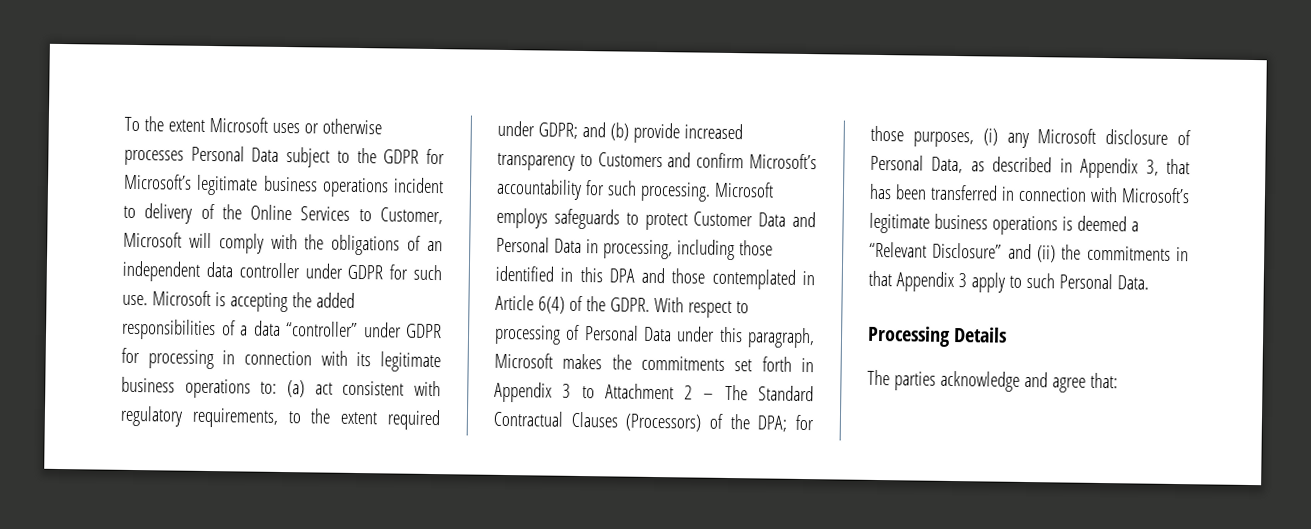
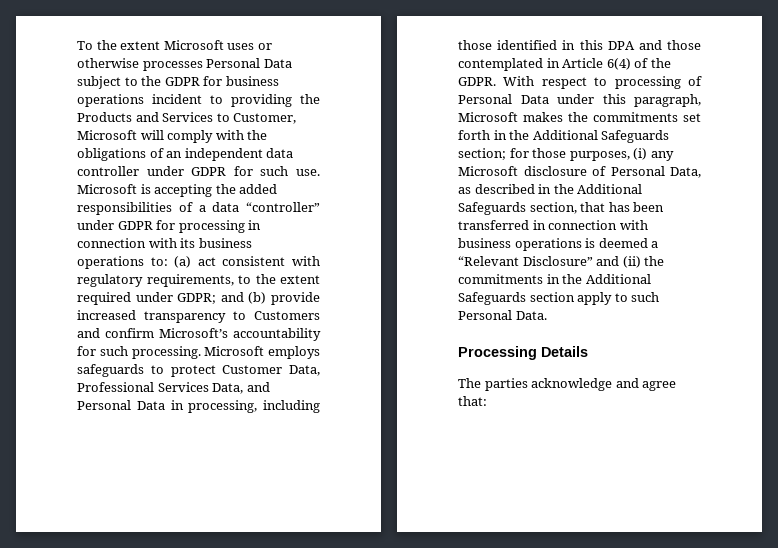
- To the extent Microsoft uses or otherwise processes Personal Data subject to the GDPR for Microsoft’s legitimate business operations incident to delivery of the Online Services to Customer, Microsoft will comply with the obligations of an independent data controller under GDPR for such use.
+ To the extent Microsoft uses or otherwise processes Personal Data subject to the GDPR for business operations incident to providing the Products and Services to Customer, Microsoft will comply with the obligations of an independent data controller under GDPR for such use.
- Microsoft is accepting the added responsibilities of a data “controller” under GDPR for processing in connection with its legitimate business operations to: (a) act consistent with regulatory requirements, to the extent required under GDPR; and (b) provide increased transparency to Customers and confirm Microsoft’s accountability for such processing.
+ Microsoft is accepting the added responsibilities of a data “controller” under GDPR for processing in connection with its business operations to: (a) act consistent with regulatory requirements, to the extent required under GDPR; and (b) provide increased transparency to Customers and confirm Microsoft’s accountability for such processing.
- Microsoft employs safeguards to protect Customer Data and Personal Data in processing, including those identified in this DPA and those contemplated in Article 6(4) of the GDPR.
+ Microsoft employs safeguards to protect Customer Data, Professional Services Data, and Personal Data in processing, including those identified in this DPA and those contemplated in Article 6(4) of the GDPR.
- With respect to processing of Personal Data under this paragraph, Microsoft makes the commitments set forth in Appendix 3 to Attachment 2 – The Standard Contractual Clauses (Processors) of the DPA; for those purposes, (i) any Microsoft disclosure of Personal Data, as described in Appendix 3, that has been transferred in connection with Microsoft’s legitimate business operations is deemed a “Relevant Disclosure” and (ii) the commitments in that Appendix 3 apply to such Personal Data.
+ With respect to processing of Personal Data under this paragraph, Microsoft makes the commitments set forth in the Additional Safeguards section; for those purposes, (i) any Microsoft disclosure of Personal Data, as described in the Additional Safeguards section, that has been transferred in connection with business operations is deemed a “Relevant Disclosure” and (ii) the commitments in the Additional Safeguards section apply to such Personal Data.

